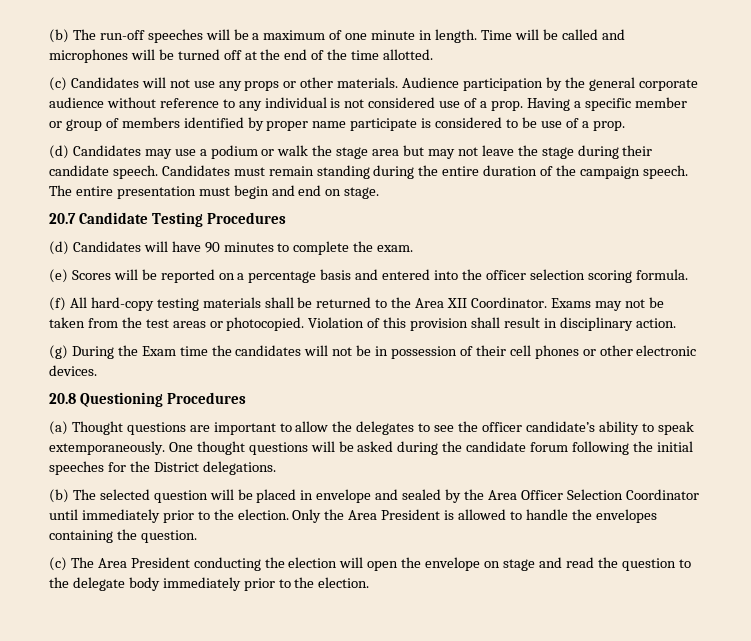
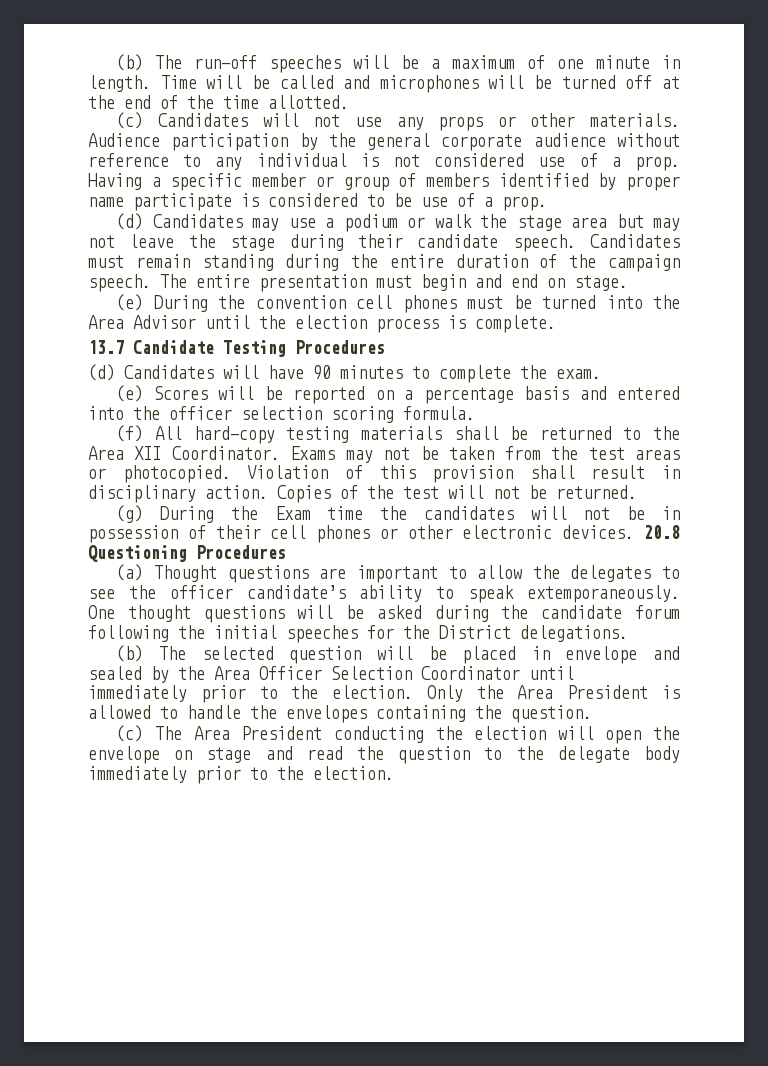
- 20.7 Candidate Testing Procedures
+ (e) During the convention cell phones must be turned into the Area Advisor until the election process is complete.
+ 13.7 Candidate Testing Procedures
+ Copies of the test will not be returned.
- (g) During the Exam time the candidates will not be in possession of their cell phones or other electronic devices.
- 20.8 Questioning Procedures
+ (g) During the Exam time the candidates will not be in possession of their cell phones or other electronic devices. 20.8 Questioning Procedures

